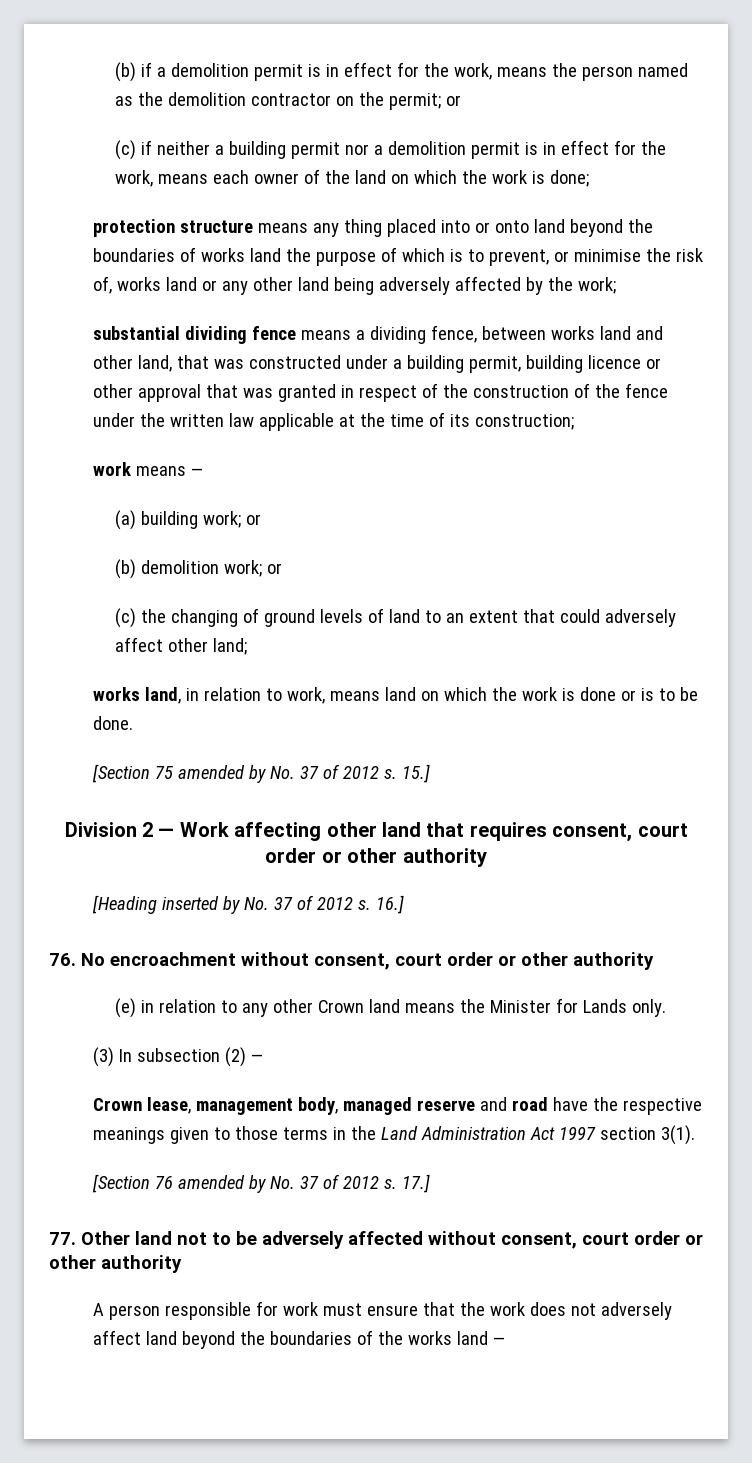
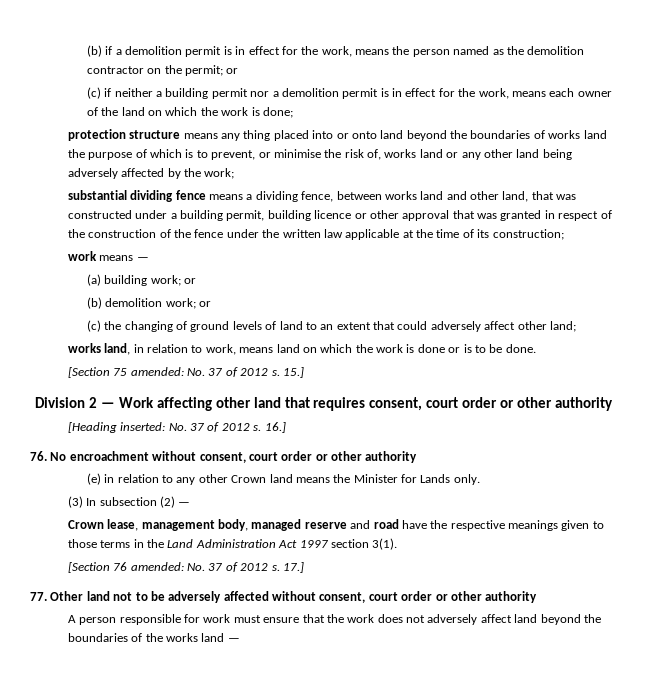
- [Section 75 amended by No. 37 of 2012 s.
+ [Section 75 amended: No. 37 of 2012 s.
- [Heading inserted by No. 37 of 2012 s.
+ [Heading inserted: No. 37 of 2012 s.
- [Section 76 amended by No. 37 of 2012 s.
+ [Section 76 amended: No. 37 of 2012 s.

